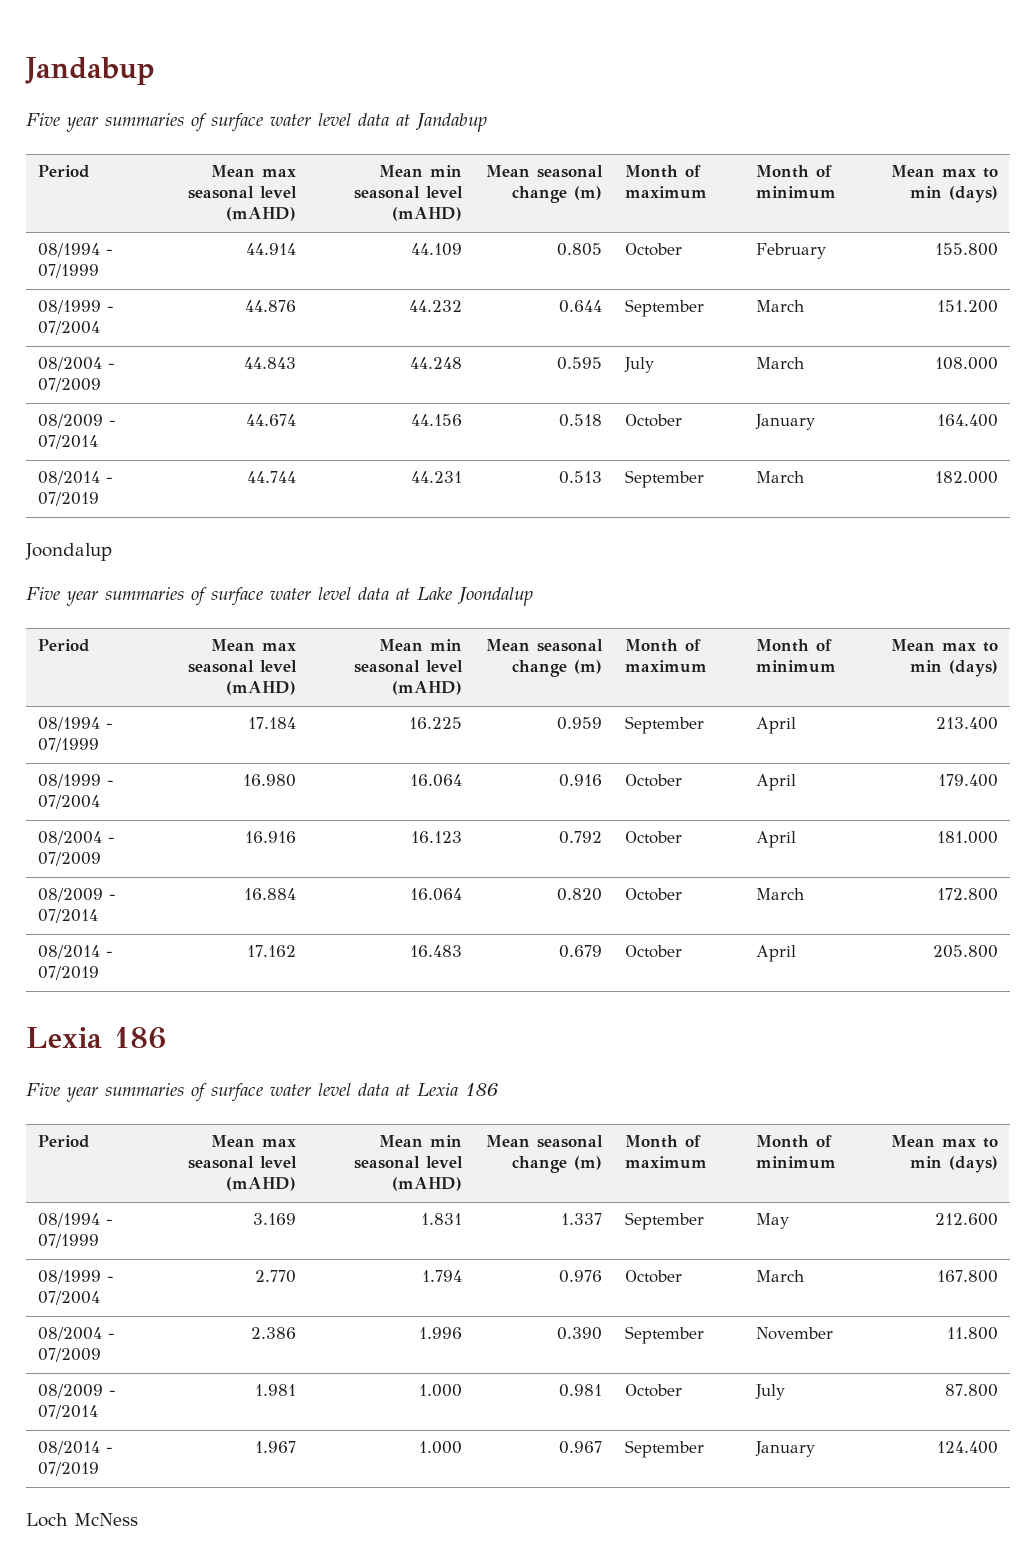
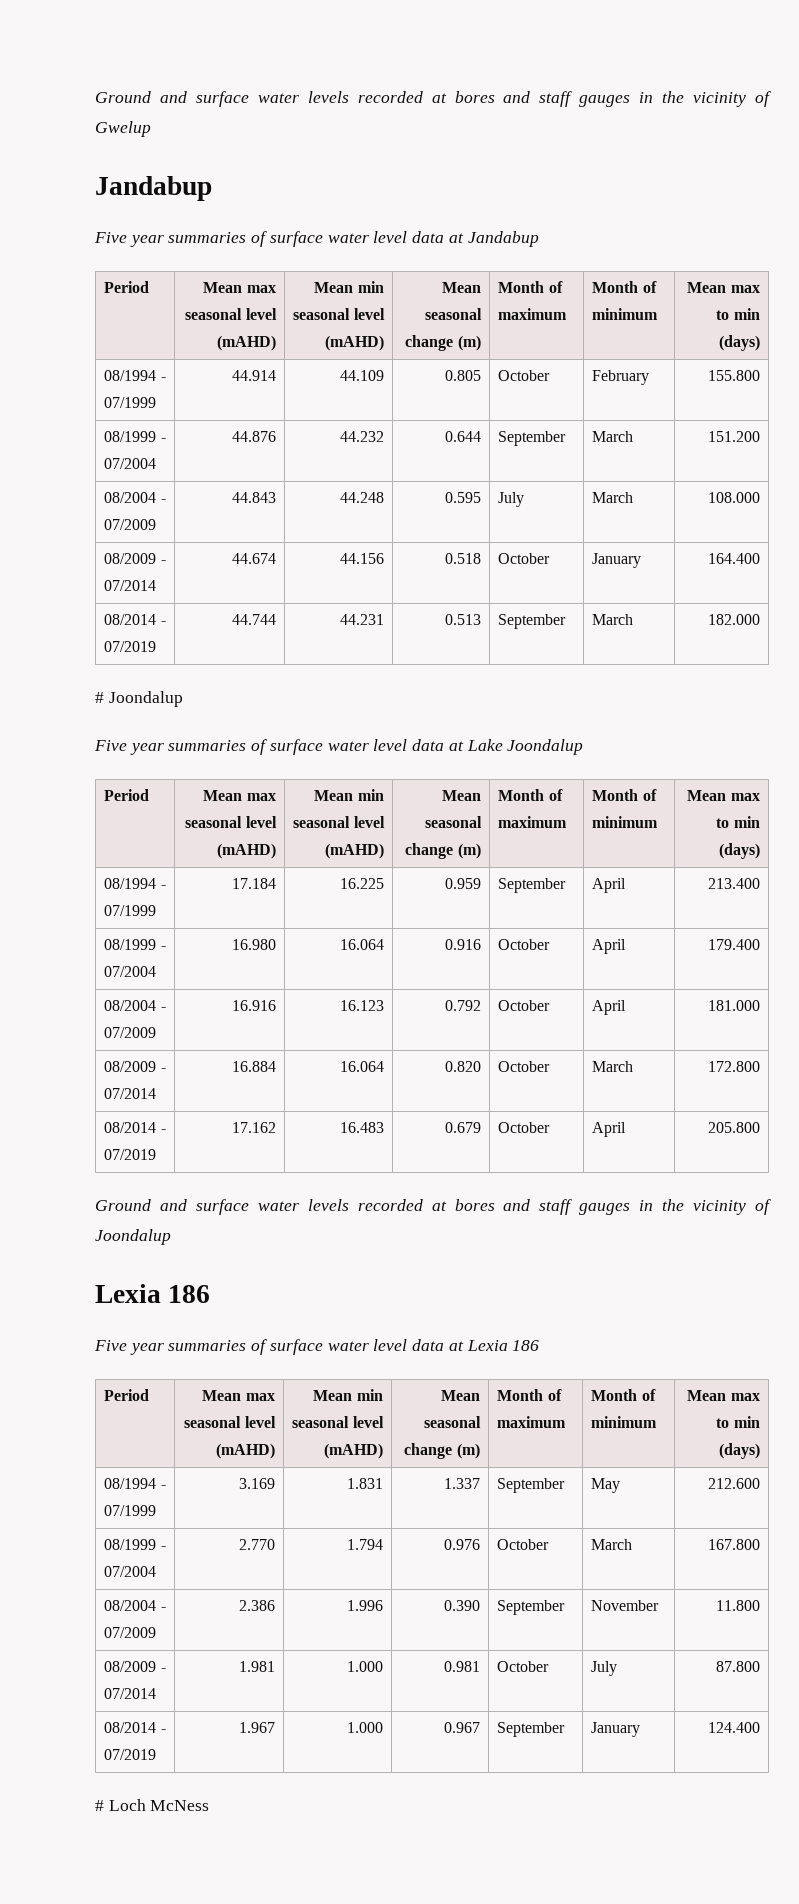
+ Ground and surface water levels recorded at bores and staff gauges in the vicinity of Gwelup
  08/2014 - 07/2019 | 44.744 | 44.231 | 0.513 | September | March | 182.000
- Joondalup
+ # Joondalup
+ Ground and surface water levels recorded at bores and staff gauges in the vicinity of Joondalup
- Loch McNess
+ # Loch McNess

